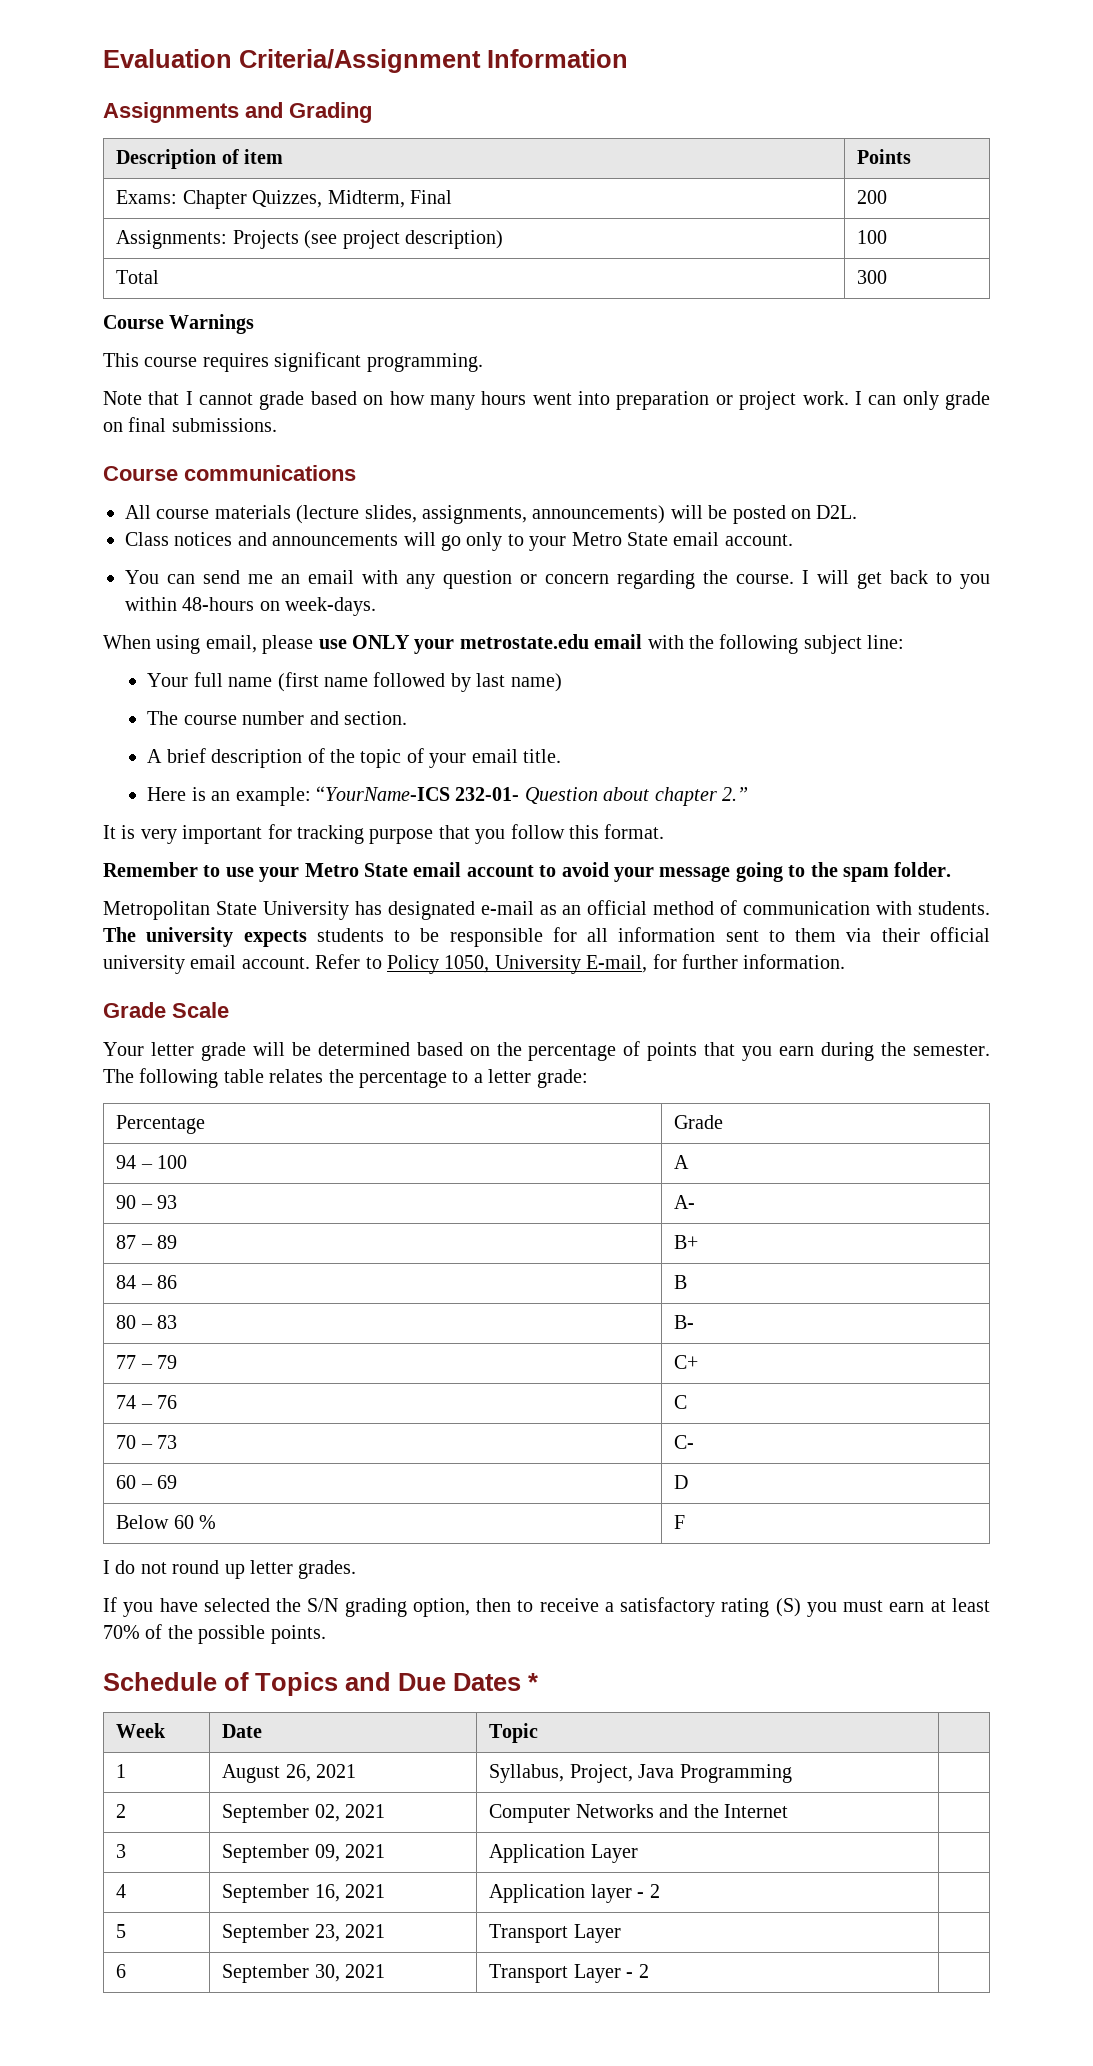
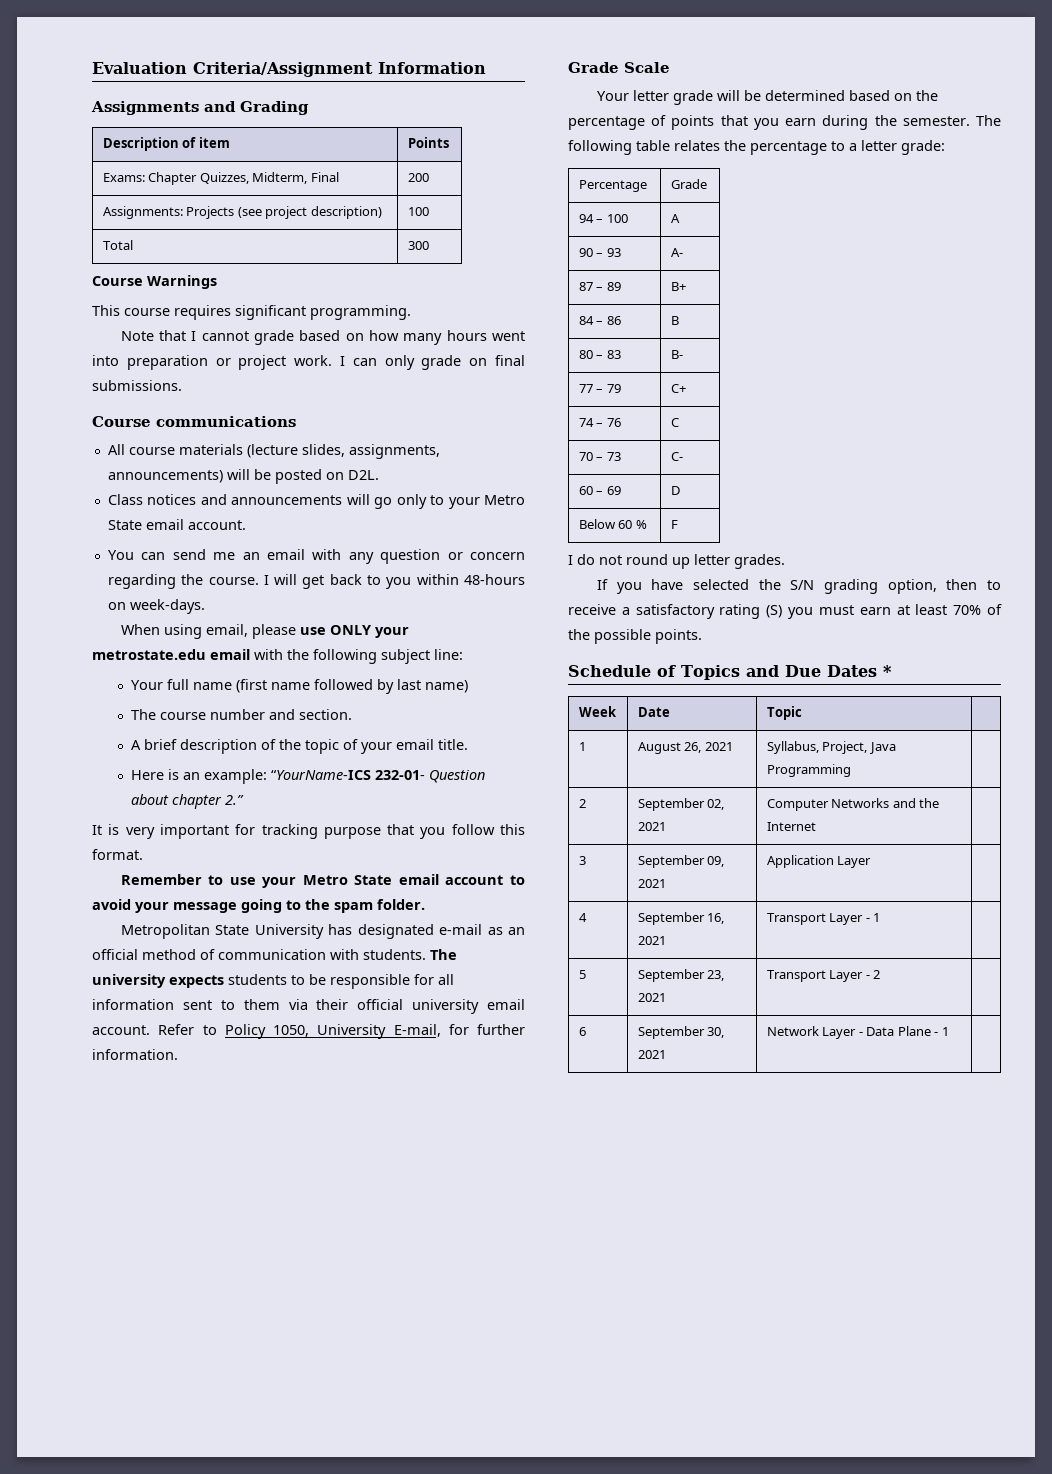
- 4 | September 16, 2021 | Application layer - 2 |
+ 4 | September 16, 2021 | Transport Layer - 1 |
- 5 | September 23, 2021 | Transport Layer |
+ 5 | September 23, 2021 | Transport Layer - 2 |
- 6 | September 30, 2021 | Transport Layer - 2 |
+ 6 | September 30, 2021 | Network Layer - Data Plane - 1 |

